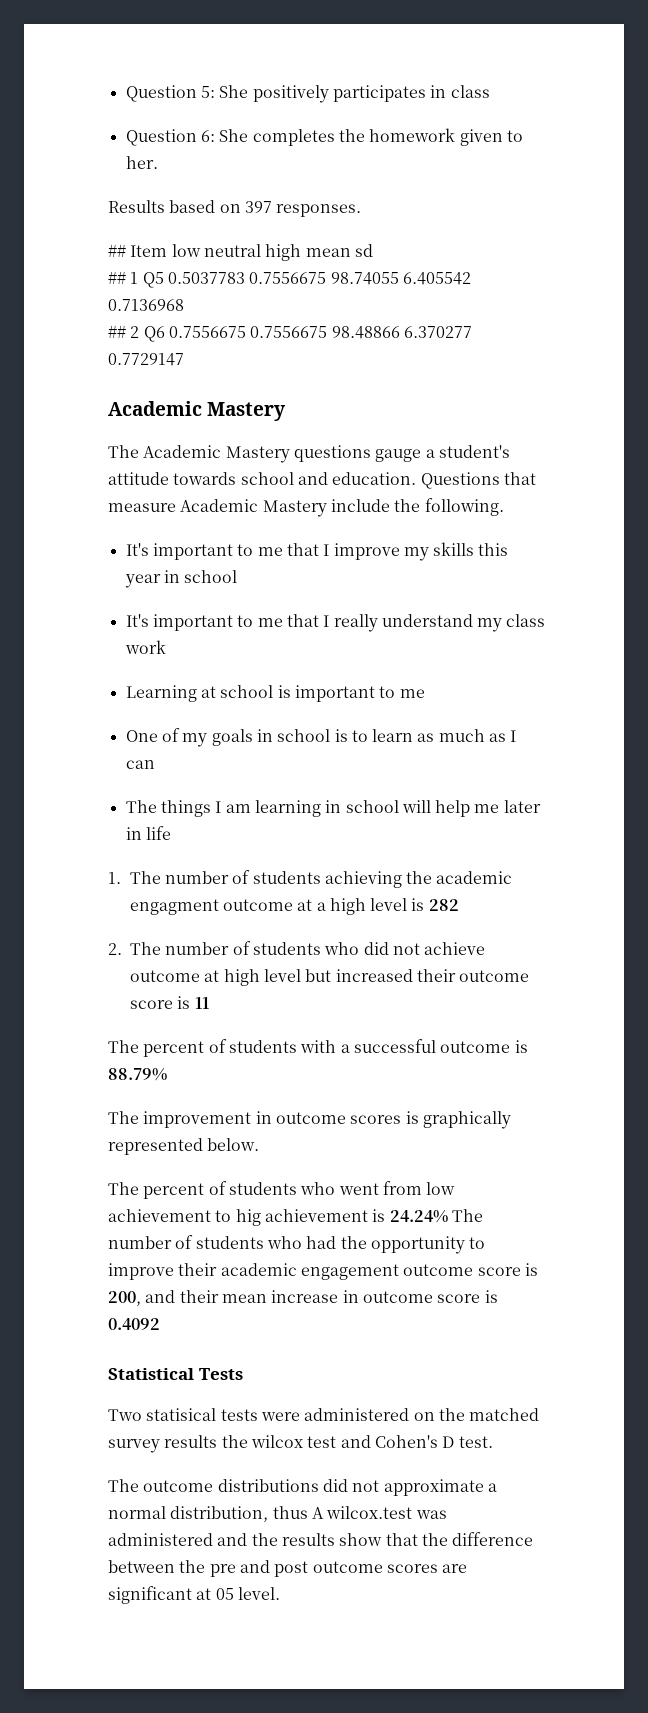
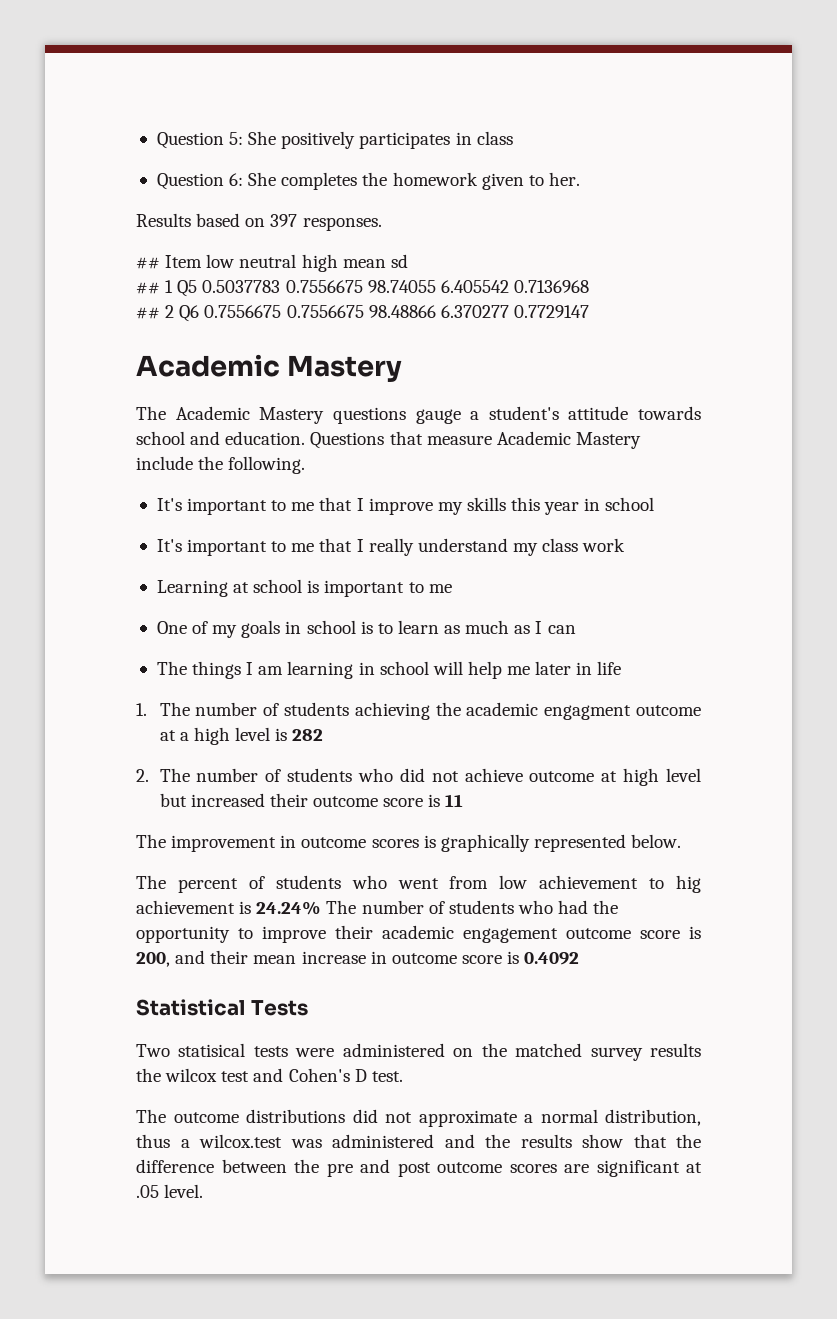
- The percent of students with a successful outcome is 88.79%
- The outcome distributions did not approximate a normal distribution, thus A wilcox.test was administered and the results show that the difference between the pre and post outcome scores are significant at 05 level.
+ The outcome distributions did not approximate a normal distribution, thus a wilcox.test was administered and the results show that the difference between the pre and post outcome scores are significant at .05 level.

